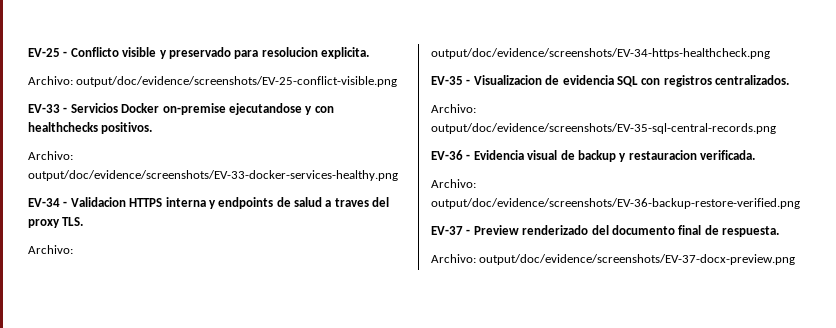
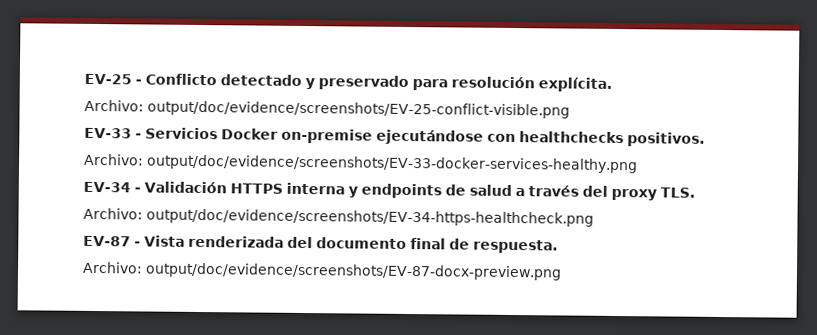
- EV-25 - Conflicto visible y preservado para resolucion explicita.
+ EV-25 - Conflicto detectado y preservado para resolución explícita.
- EV-33 - Servicios Docker on-premise ejecutandose y con healthchecks positivos.
+ EV-33 - Servicios Docker on-premise ejecutándose con healthchecks positivos.
- EV-34 - Validacion HTTPS interna y endpoints de salud a traves del proxy TLS.
+ EV-34 - Validación HTTPS interna y endpoints de salud a través del proxy TLS.
- EV-35 - Visualizacion de evidencia SQL con registros centralizados.
- Archivo: output/doc/evidence/screenshots/EV-35-sql-central-records.png
- EV-36 - Evidencia visual de backup y restauracion verificada.
- Archivo: output/doc/evidence/screenshots/EV-36-backup-restore-verified.png
- EV-37 - Preview renderizado del documento final de respuesta.
+ EV-87 - Vista renderizada del documento final de respuesta.
- Archivo: output/doc/evidence/screenshots/EV-37-docx-preview.png
+ Archivo: output/doc/evidence/screenshots/EV-87-docx-preview.png

